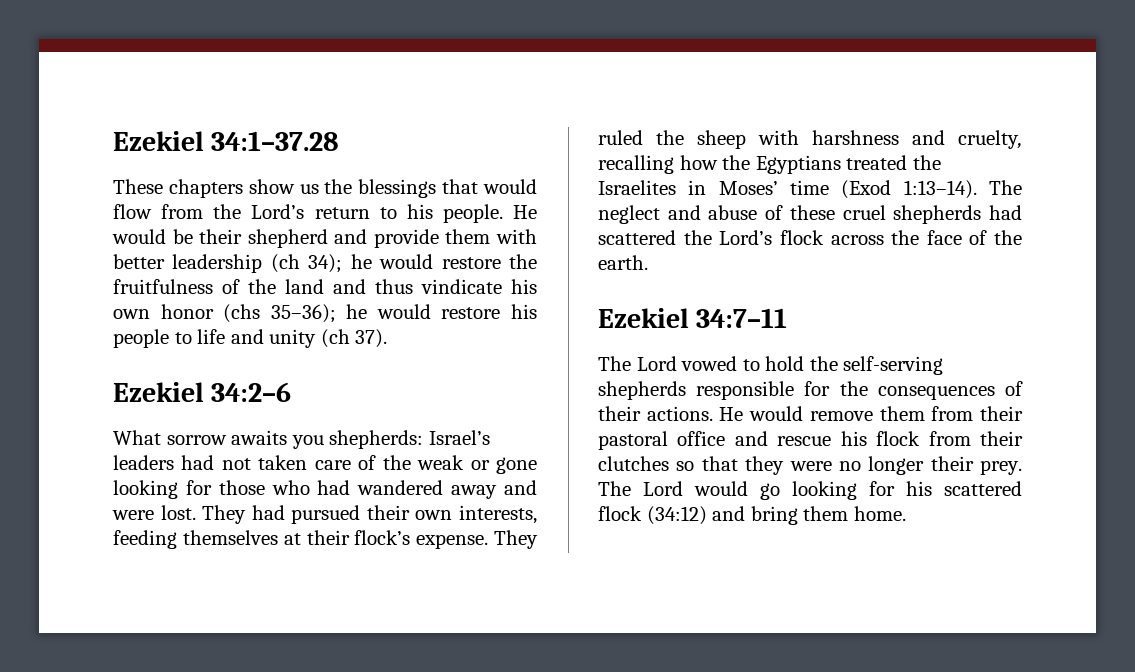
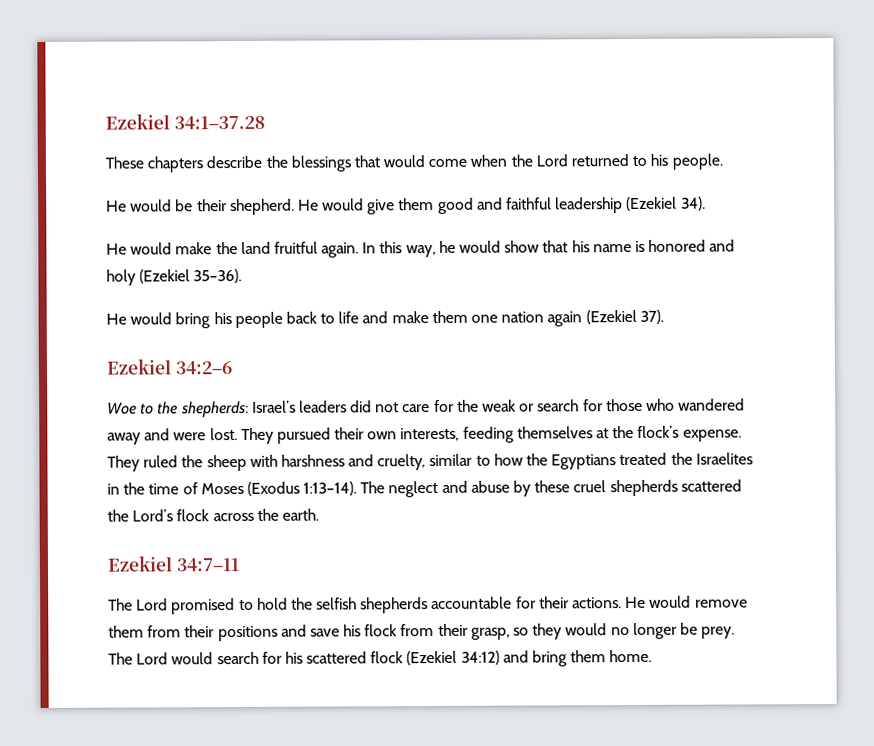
- These chapters show us the blessings that would flow from the Lord’s return to his people. He would be their shepherd and provide them with better leadership (ch 34); he would restore the fruitfulness of the land and thus vindicate his own honor (chs 35–36); he would restore his people to life and unity (ch 37).
+ These chapters describe the blessings that would come when the Lord returned to his people.
+ He would be their shepherd. He would give them good and faithful leadership (Ezekiel 34).
+ He would make the land fruitful again. In this way, he would show that his name is honored and holy (Ezekiel 35–36).
+ He would bring his people back to life and make them one nation again (Ezekiel 37).
  Ezekiel 34:2–6
- What sorrow awaits you shepherds: Israel’s leaders had not taken care of the weak or gone looking for those who had wandered away and were lost.
+ Woe to the shepherds: Israel’s leaders did not care for the weak or search for those who wandered away and were lost.
- They had pursued their own interests, feeding themselves at their flock’s expense.
+ They pursued their own interests, feeding themselves at the flock’s expense.
- They ruled the sheep with harshness and cruelty, recalling how the Egyptians treated the Israelites in Moses’ time (Exod 1:13–14).
+ They ruled the sheep with harshness and cruelty, similar to how the Egyptians treated the Israelites in the time of Moses (Exodus 1:13–14).
- The neglect and abuse of these cruel shepherds had scattered the Lord’s flock across the face of the earth.
+ The neglect and abuse by these cruel shepherds scattered the Lord’s flock across the earth.
- The Lord vowed to hold the self-serving shepherds responsible for the consequences of their actions.
+ The Lord promised to hold the selfish shepherds accountable for their actions.
- He would remove them from their pastoral office and rescue his flock from their clutches so that they were no longer their prey.
+ He would remove them from their positions and save his flock from their grasp, so they would no longer be prey.
- The Lord would go looking for his scattered flock (34:12) and bring them home.
+ The Lord would search for his scattered flock (Ezekiel 34:12) and bring them home.

